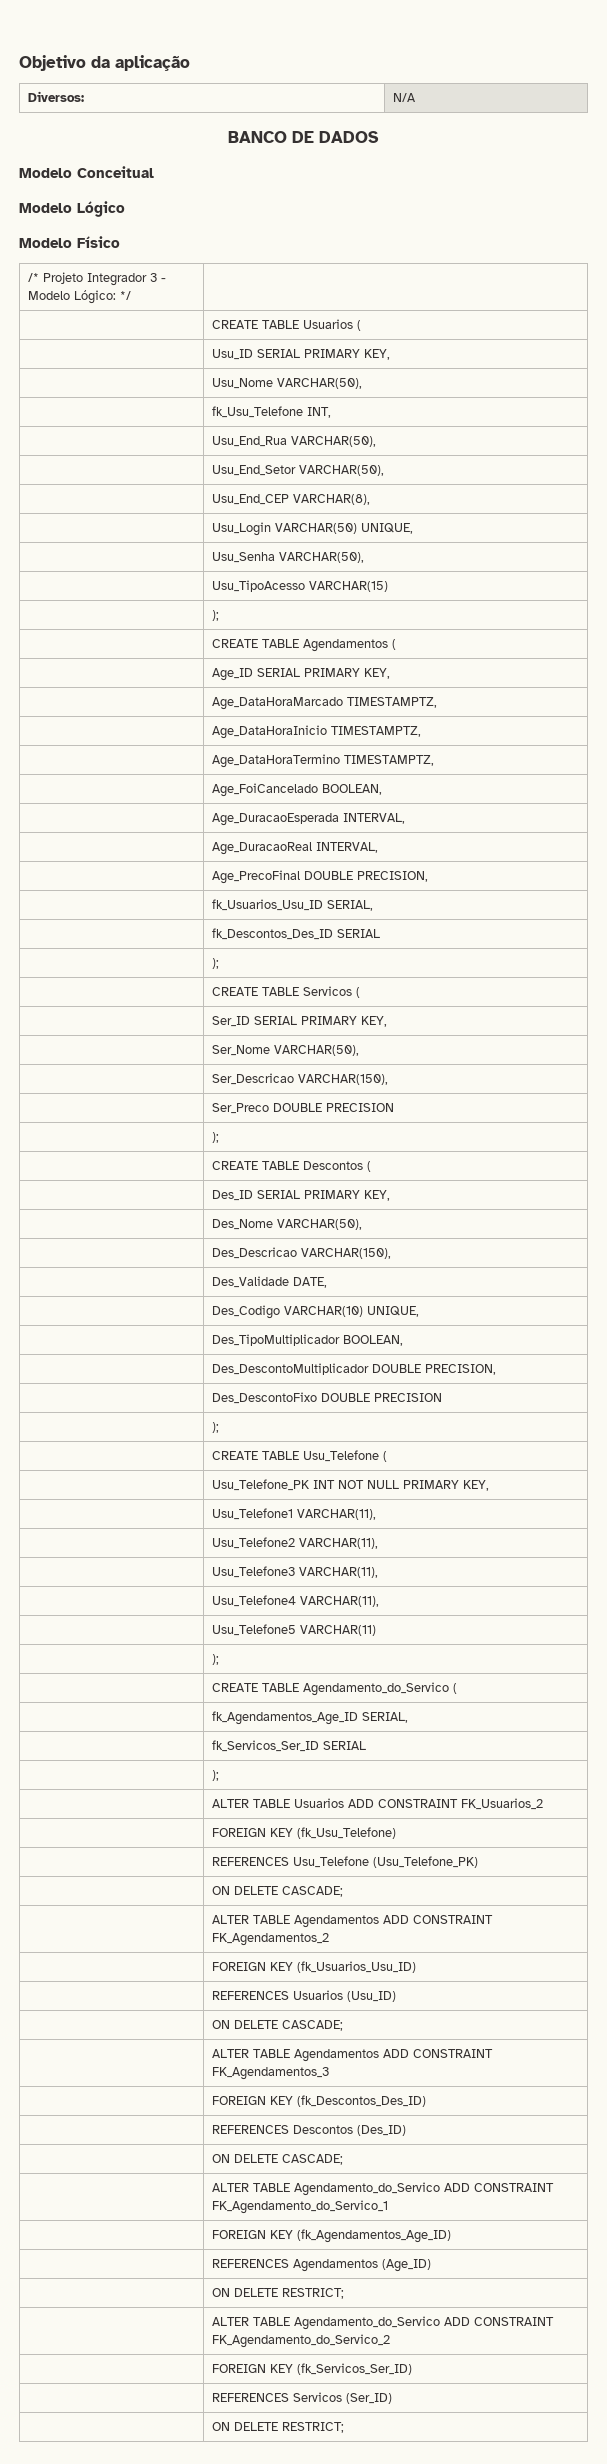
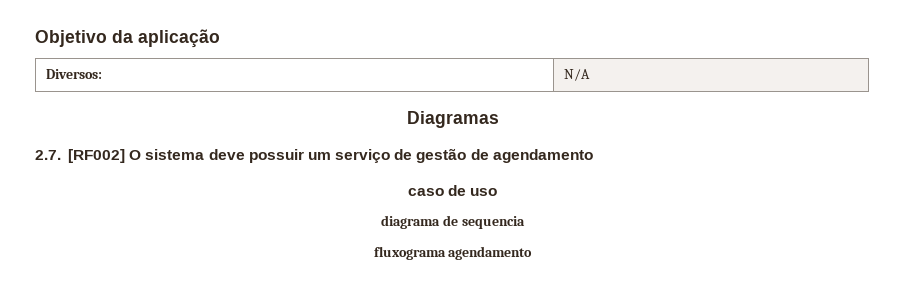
- BANCO DE DADOS
- Modelo Conceitual
- Modelo Lógico
- Modelo Físico
- /* Projeto Integrador 3 - Modelo Lógico: */ |
- | CREATE TABLE Usuarios (
- | Usu_ID SERIAL PRIMARY KEY,
- | Usu_Nome VARCHAR(50),
- | fk_Usu_Telefone INT,
- | Usu_End_Rua VARCHAR(50),
- | Usu_End_Setor VARCHAR(50),
- | Usu_End_CEP VARCHAR(8),
- | Usu_Login VARCHAR(50) UNIQUE,
- | Usu_Senha VARCHAR(50),
- | Usu_TipoAcesso VARCHAR(15)
- | );
- | CREATE TABLE Agendamentos (
- | Age_ID SERIAL PRIMARY KEY,
- | Age_DataHoraMarcado TIMESTAMPTZ,
- | Age_DataHoraInicio TIMESTAMPTZ,
- | Age_DataHoraTermino TIMESTAMPTZ,
- | Age_FoiCancelado BOOLEAN,
- | Age_DuracaoEsperada INTERVAL,
- | Age_DuracaoReal INTERVAL,
- | Age_PrecoFinal DOUBLE PRECISION,
- | fk_Usuarios_Usu_ID SERIAL,
- | fk_Descontos_Des_ID SERIAL
- | );
- | CREATE TABLE Servicos (
- | Ser_ID SERIAL PRIMARY KEY,
- | Ser_Nome VARCHAR(50),
- | Ser_Descricao VARCHAR(150),
- | Ser_Preco DOUBLE PRECISION
- | );
- | CREATE TABLE Descontos (
- | Des_ID SERIAL PRIMARY KEY,
- | Des_Nome VARCHAR(50),
- | Des_Descricao VARCHAR(150),
- | Des_Validade DATE,
- | Des_Codigo VARCHAR(10) UNIQUE,
- | Des_TipoMultiplicador BOOLEAN,
- | Des_DescontoMultiplicador DOUBLE PRECISION,
- | Des_DescontoFixo DOUBLE PRECISION
- | );
- | CREATE TABLE Usu_Telefone (
- | Usu_Telefone_PK INT NOT NULL PRIMARY KEY,
- | Usu_Telefone1 VARCHAR(11),
- | Usu_Telefone2 VARCHAR(11),
- | Usu_Telefone3 VARCHAR(11),
- | Usu_Telefone4 VARCHAR(11),
- | Usu_Telefone5 VARCHAR(11)
- | );
- | CREATE TABLE Agendamento_do_Servico (
- | fk_Agendamentos_Age_ID SERIAL,
- | fk_Servicos_Ser_ID SERIAL
- | );
- | ALTER TABLE Usuarios ADD CONSTRAINT FK_Usuarios_2
- | FOREIGN KEY (fk_Usu_Telefone)
- | REFERENCES Usu_Telefone (Usu_Telefone_PK)
- | ON DELETE CASCADE;
- | ALTER TABLE Agendamentos ADD CONSTRAINT FK_Agendamentos_2
- | FOREIGN KEY (fk_Usuarios_Usu_ID)
- | REFERENCES Usuarios (Usu_ID)
- | ON DELETE CASCADE;
- | ALTER TABLE Agendamentos ADD CONSTRAINT FK_Agendamentos_3
- | FOREIGN KEY (fk_Descontos_Des_ID)
- | REFERENCES Descontos (Des_ID)
- | ON DELETE CASCADE;
- | ALTER TABLE Agendamento_do_Servico ADD CONSTRAINT FK_Agendamento_do_Servico_1
- | FOREIGN KEY (fk_Agendamentos_Age_ID)
- | REFERENCES Agendamentos (Age_ID)
- | ON DELETE RESTRICT;
- | ALTER TABLE Agendamento_do_Servico ADD CONSTRAINT FK_Agendamento_do_Servico_2
- | FOREIGN KEY (fk_Servicos_Ser_ID)
- | REFERENCES Servicos (Ser_ID)
- | ON DELETE RESTRICT;
+ Diagramas
+ 2.7. [RF002] O sistema deve possuir um serviço de gestão de agendamento
+ caso de uso
+ diagrama de sequencia
+ fluxograma agendamento

